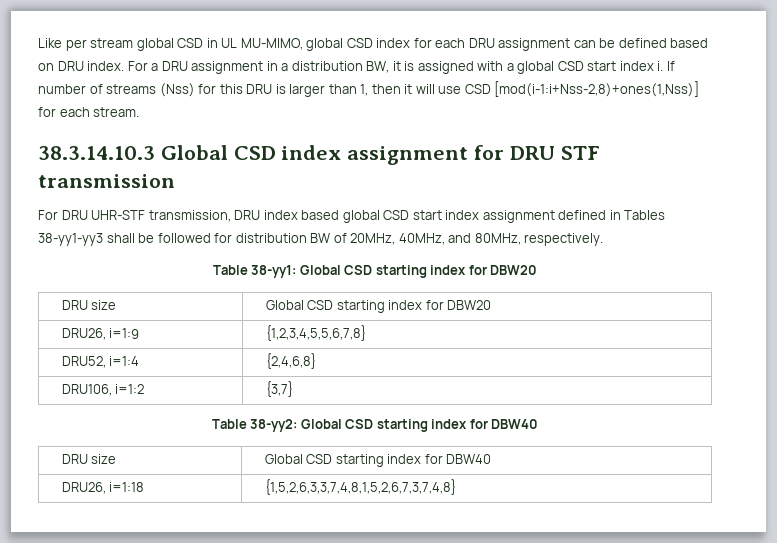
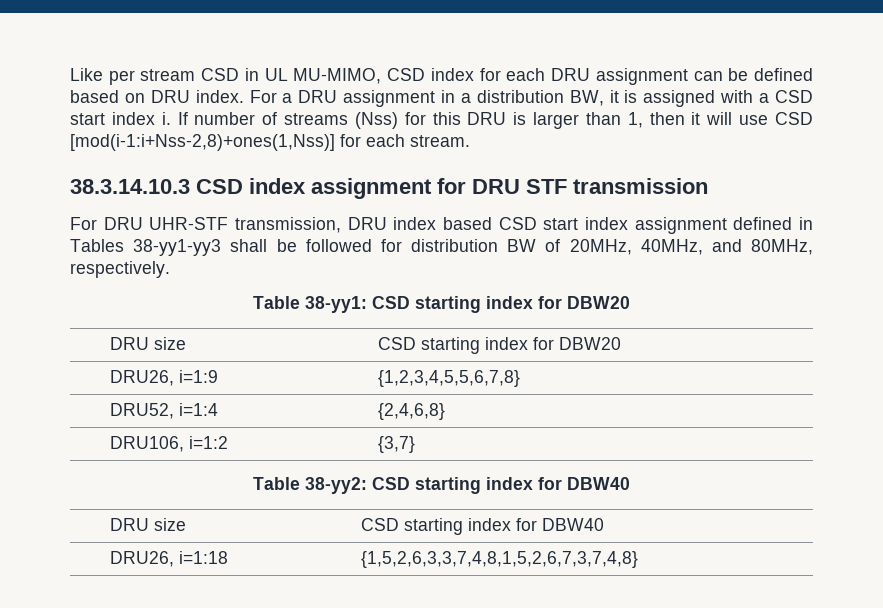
- Like per stream global CSD in UL MU-MIMO, global CSD index for each DRU assignment can be defined based on DRU index.
+ Like per stream CSD in UL MU-MIMO, CSD index for each DRU assignment can be defined based on DRU index.
- For a DRU assignment in a distribution BW, it is assigned with a global CSD start index i.
+ For a DRU assignment in a distribution BW, it is assigned with a CSD start index i.
- 38.3.14.10.3 Global CSD index assignment for DRU STF transmission
+ 38.3.14.10.3 CSD index assignment for DRU STF transmission
- For DRU UHR-STF transmission, DRU index based global CSD start index assignment defined in Tables 38-yy1-yy3 shall be followed for distribution BW of 20MHz, 40MHz, and 80MHz, respectively.
+ For DRU UHR-STF transmission, DRU index based CSD start index assignment defined in Tables 38-yy1-yy3 shall be followed for distribution BW of 20MHz, 40MHz, and 80MHz, respectively.
- Table 38-yy1: Global CSD starting index for DBW20
+ Table 38-yy1: CSD starting index for DBW20
- DRU size | Global CSD starting index for DBW20
+ DRU size | CSD starting index for DBW20
- Table 38-yy2: Global CSD starting index for DBW40
+ Table 38-yy2: CSD starting index for DBW40
- DRU size | Global CSD starting index for DBW40
+ DRU size | CSD starting index for DBW40

